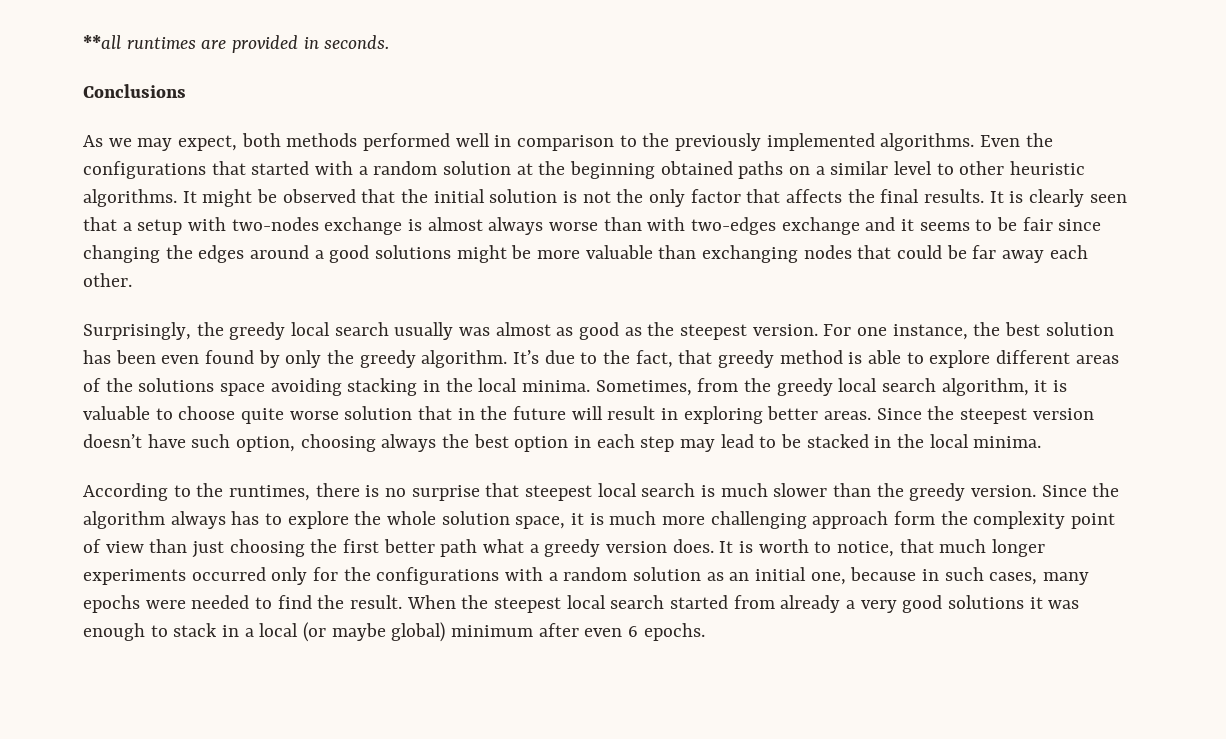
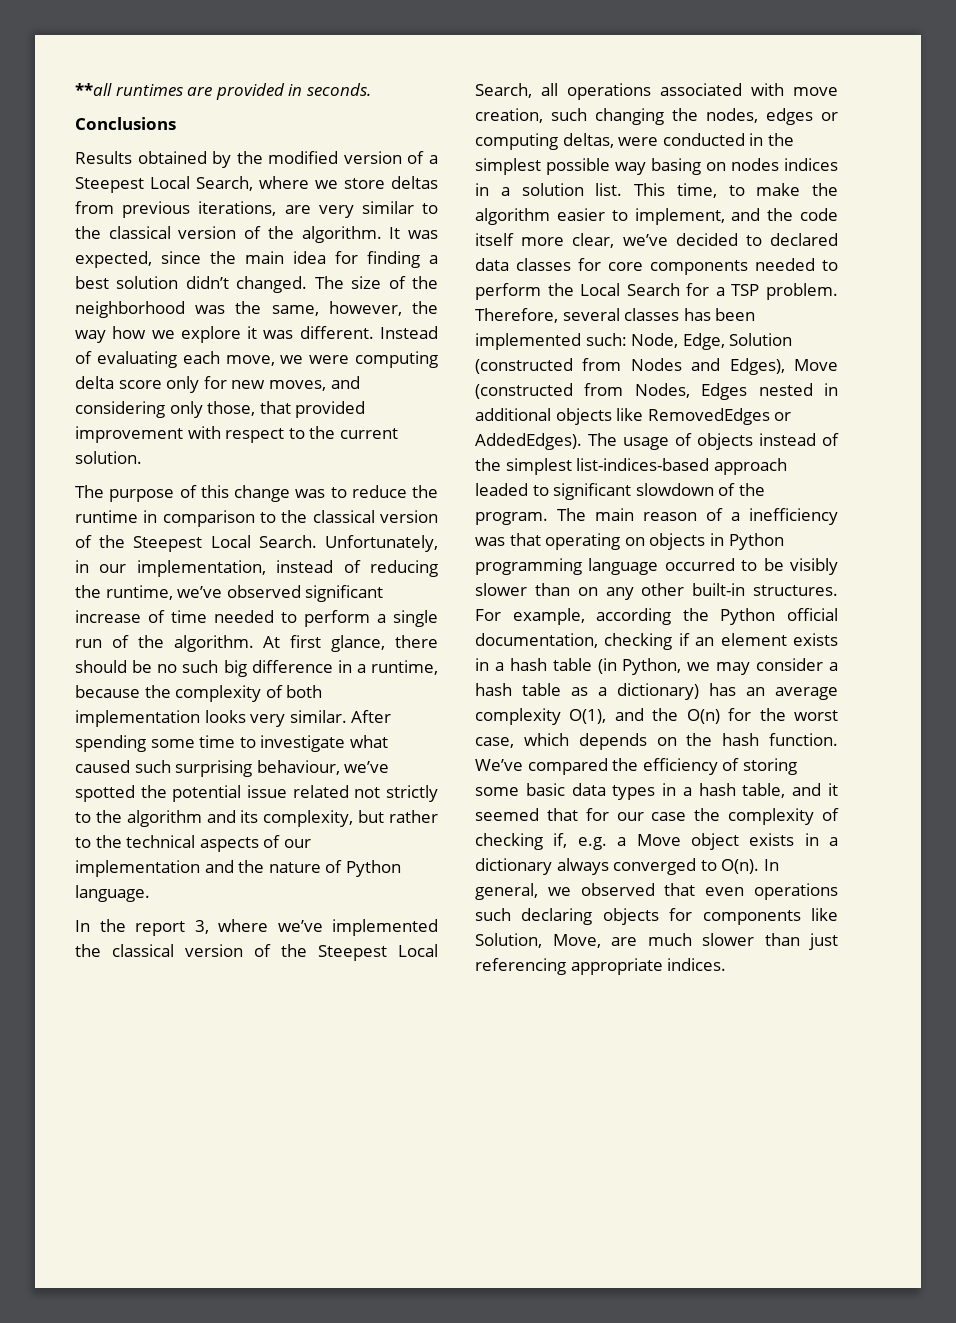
- As we may expect, both methods performed well in comparison to the previously implemented algorithms. Even the configurations that started with a random solution at the beginning obtained paths on a similar level to other heuristic algorithms. It might be observed that the initial solution is not the only factor that affects the final results. It is clearly seen that a setup with two-nodes exchange is almost always worse than with two-edges exchange and it seems to be fair since changing the edges around a good solutions might be more valuable than exchanging nodes that could be far away each other.
- Surprisingly, the greedy local search usually was almost as good as the steepest version. For one instance, the best solution has been even found by only the greedy algorithm. It’s due to the fact, that greedy method is able to explore different areas of the solutions space avoiding stacking in the local minima. Sometimes, from the greedy local search algorithm, it is valuable to choose quite worse solution that in the future will result in exploring better areas. Since the steepest version doesn’t have such option, choosing always the best option in each step may lead to be stacked in the local minima.
- According to the runtimes, there is no surprise that steepest local search is much slower than the greedy version. Since the algorithm always has to explore the whole solution space, it is much more challenging approach form the complexity point of view than just choosing the first better path what a greedy version does. It is worth to notice, that much longer experiments occurred only for the configurations with a random solution as an initial one, because in such cases, many epochs were needed to find the result. When the steepest local search started from already a very good solutions it was enough to stack in a local (or maybe global) minimum after even 6 epochs.
+ Results obtained by the modified version of a Steepest Local Search, where we store deltas from previous iterations, are very similar to the classical version of the algorithm. It was expected, since the main idea for finding a best solution didn’t changed. The size of the neighborhood was the same, however, the way how we explore it was different. Instead of evaluating each move, we were computing delta score only for new moves, and considering only those, that provided improvement with respect to the current solution.
+ The purpose of this change was to reduce the runtime in comparison to the classical version of the Steepest Local Search. Unfortunately, in our implementation, instead of reducing the runtime, we’ve observed significant increase of time needed to perform a single run of the algorithm. At first glance, there should be no such big difference in a runtime, because the complexity of both implementation looks very similar. After spending some time to investigate what caused such surprising behaviour, we’ve spotted the potential issue related not strictly to the algorithm and its complexity, but rather to the technical aspects of our implementation and the nature of Python language.
+ In the report 3, where we’ve implemented the classical version of the Steepest Local Search, all operations associated with move creation, such changing the nodes, edges or computing deltas, were conducted in the simplest possible way basing on nodes indices in a solution list. This time, to make the algorithm easier to implement, and the code itself more clear, we’ve decided to declared data classes for core components needed to perform the Local Search for a TSP problem. Therefore, several classes has been implemented such: Node, Edge, Solution (constructed from Nodes and Edges), Move (constructed from Nodes, Edges nested in additional objects like RemovedEdges or AddedEdges). The usage of objects instead of the simplest list-indices-based approach leaded to significant slowdown of the program. The main reason of a inefficiency was that operating on objects in Python programming language occurred to be visibly slower than on any other built-in structures. For example, according the Python official documentation, checking if an element exists in a hash table (in Python, we may consider a hash table as a dictionary) has an average complexity O(1), and the O(n) for the worst case, which depends on the hash function. We’ve compared the efficiency of storing some basic data types in a hash table, and it seemed that for our case the complexity of checking if, e.g. a Move object exists in a dictionary always converged to O(n). In general, we observed that even operations such declaring objects for components like Solution, Move, are much slower than just referencing appropriate indices.

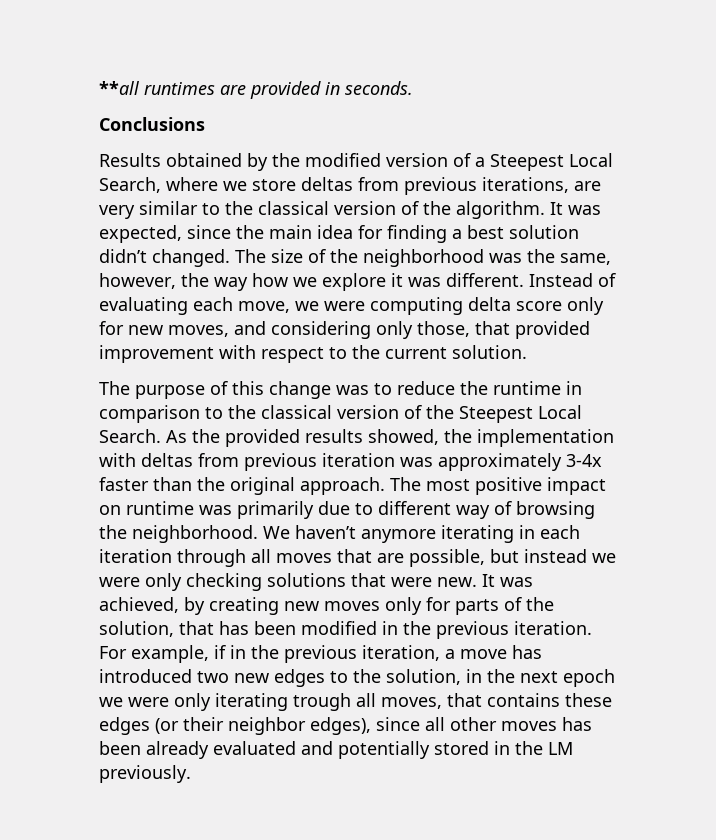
- Unfortunately, in our implementation, instead of reducing the runtime, we’ve observed significant increase of time needed to perform a single run of the algorithm. At first glance, there should be no such big difference in a runtime, because the complexity of both implementation looks very similar. After spending some time to investigate what caused such surprising behaviour, we’ve spotted the potential issue related not strictly to the algorithm and its complexity, but rather to the technical aspects of our implementation and the nature of Python language.
- In the report 3, where we’ve implemented the classical version of the Steepest Local Search, all operations associated with move creation, such changing the nodes, edges or computing deltas, were conducted in the simplest possible way basing on nodes indices in a solution list. This time, to make the algorithm easier to implement, and the code itself more clear, we’ve decided to declared data classes for core components needed to perform the Local Search for a TSP problem. Therefore, several classes has been implemented such: Node, Edge, Solution (constructed from Nodes and Edges), Move (constructed from Nodes, Edges nested in additional objects like RemovedEdges or AddedEdges). The usage of objects instead of the simplest list-indices-based approach leaded to significant slowdown of the program. The main reason of a inefficiency was that operating on objects in Python programming language occurred to be visibly slower than on any other built-in structures. For example, according the Python official documentation, checking if an element exists in a hash table (in Python, we may consider a hash table as a dictionary) has an average complexity O(1), and the O(n) for the worst case, which depends on the hash function. We’ve compared the efficiency of storing some basic data types in a hash table, and it seemed that for our case the complexity of checking if, e.g. a Move object exists in a dictionary always converged to O(n). In general, we observed that even operations such declaring objects for components like Solution, Move, are much slower than just referencing appropriate indices.
+ As the provided results showed, the implementation with deltas from previous iteration was approximately 3-4x faster than the original approach. The most positive impact on runtime was primarily due to different way of browsing the neighborhood. We haven’t anymore iterating in each iteration through all moves that are possible, but instead we were only checking solutions that were new. It was achieved, by creating new moves only for parts of the solution, that has been modified in the previous iteration. For example, if in the previous iteration, a move has introduced two new edges to the solution, in the next epoch we were only iterating trough all moves, that contains these edges (or their neighbor edges), since all other moves has been already evaluated and potentially stored in the LM previously.

